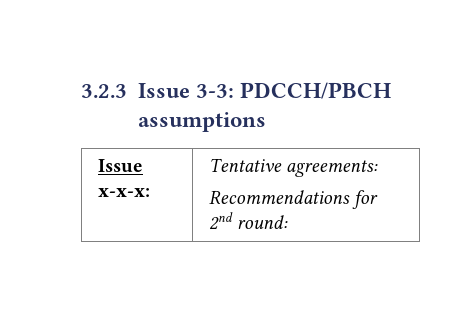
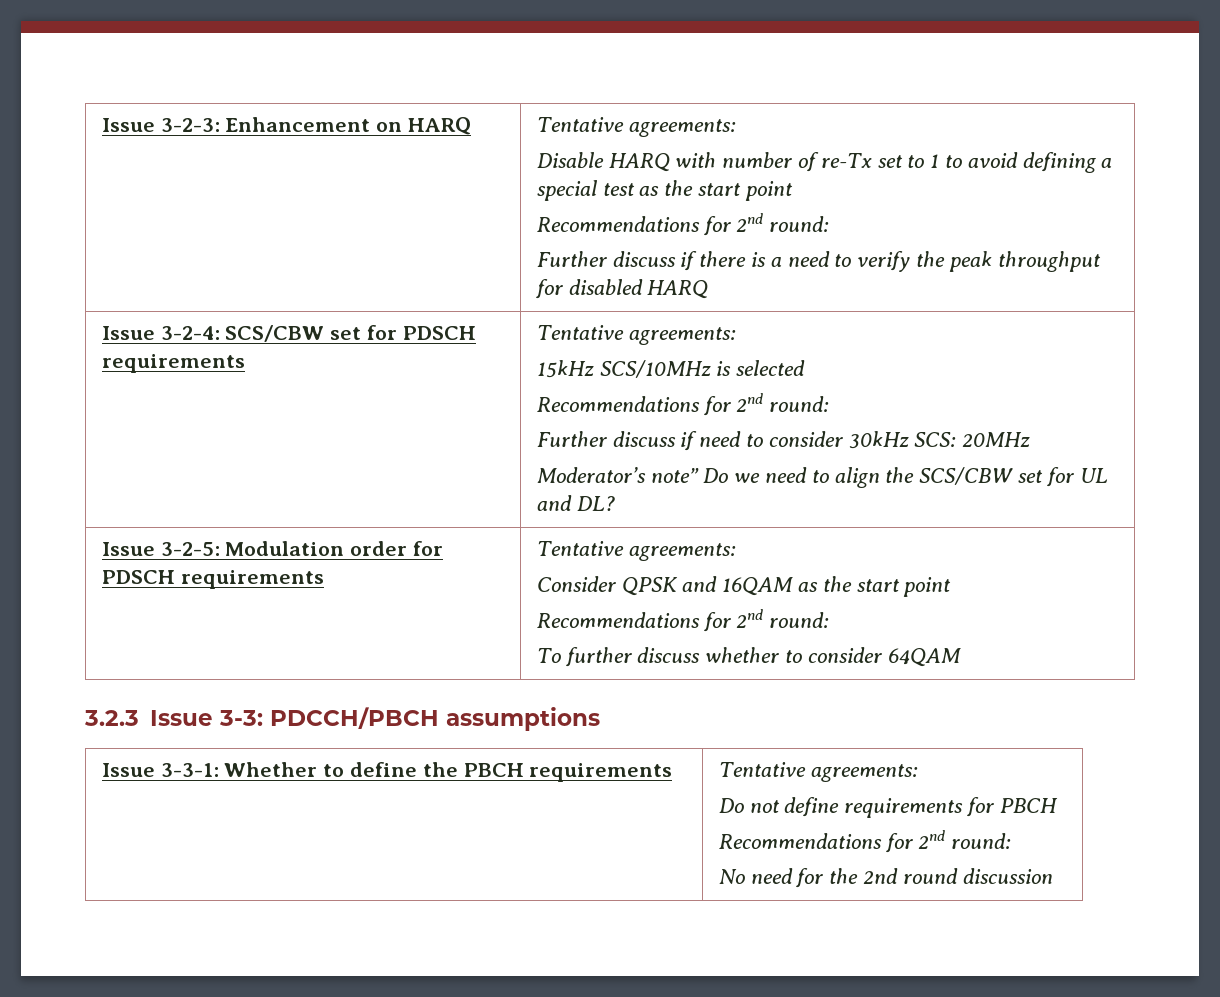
+ Issue 3-2-3: Enhancement on HARQ | Tentative agreements:
+ Disable HARQ with number of re-Tx set to 1 to avoid defining a special test as the start point
+ Recommendations for 2nd round:
+ Further discuss if there is a need to verify the peak throughput for disabled HARQ
+ Issue 3-2-4: SCS/CBW set for PDSCH requirements | Tentative agreements:
+ 15kHz SCS/10MHz is selected
+ Recommendations for 2nd round:
+ Further discuss if need to consider 30kHz SCS: 20MHz
+ Moderator’s note” Do we need to align the SCS/CBW set for UL and DL?
+ Issue 3-2-5: Modulation order for PDSCH requirements | Tentative agreements:
+ Consider QPSK and 16QAM as the start point
+ Recommendations for 2nd round:
+ To further discuss whether to consider 64QAM
- Issue x-x-x: | Tentative agreements:
+ Issue 3-3-1: Whether to define the PBCH requirements | Tentative agreements:
+ Do not define requirements for PBCH
  Recommendations for 2nd round:
+ No need for the 2nd round discussion

